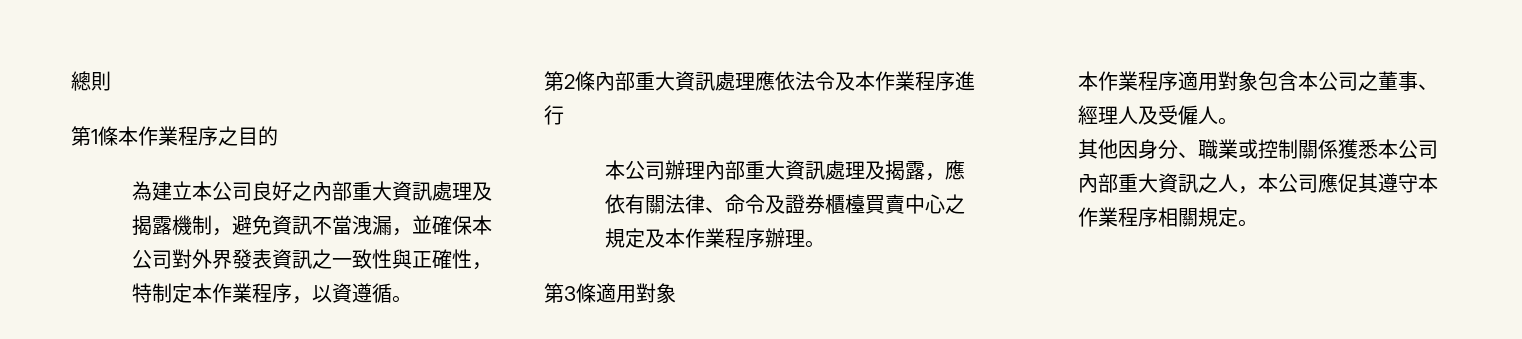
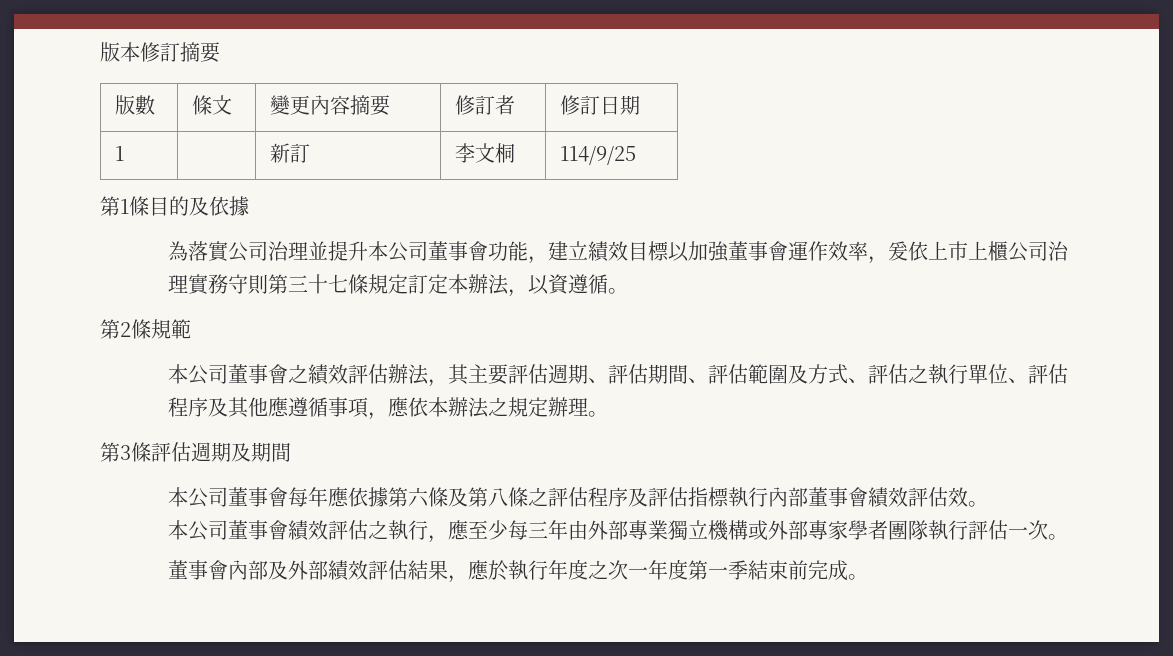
- 總則
+ 版本修訂摘要
+ 版數 | 條文 | 變更內容摘要 | 修訂者 | 修訂日期
+ 1 | | 新訂 | 李文桐 | 114/9/25
- 第1條本作業程序之目的
+ 第1條目的及依據
- 為建立本公司良好之內部重大資訊處理及揭露機制，避免資訊不當洩漏，並確保本公司對外界發表資訊之一致性與正確性，特制定本作業程序，以資遵循。
+ 為落實公司治理並提升本公司董事會功能，建立績效目標以加強董事會運作效率，爰依上市上櫃公司治理實務守則第三十七條規定訂定本辦法，以資遵循。
- 第2條內部重大資訊處理應依法令及本作業程序進行
- 本公司辦理內部重大資訊處理及揭露，應依有關法律、命令及證券櫃檯買賣中心之規定及本作業程序辦理。
- 第3條適用對象
- 本作業程序適用對象包含本公司之董事、經理人及受僱人。
- 其他因身分、職業或控制關係獲悉本公司內部重大資訊之人，本公司應促其遵守本作業程序相關規定。
+ 第2條規範
+ 本公司董事會之績效評估辦法，其主要評估週期、評估期間、評估範圍及方式、評估之執行單位、評估程序及其他應遵循事項，應依本辦法之規定辦理。
+ 第3條評估週期及期間
+ 本公司董事會每年應依據第六條及第八條之評估程序及評估指標執行內部董事會績效評估效。
+ 本公司董事會績效評估之執行，應至少每三年由外部專業獨立機構或外部專家學者團隊執行評估一次。
+ 董事會內部及外部績效評估結果，應於執行年度之次一年度第一季結束前完成。

